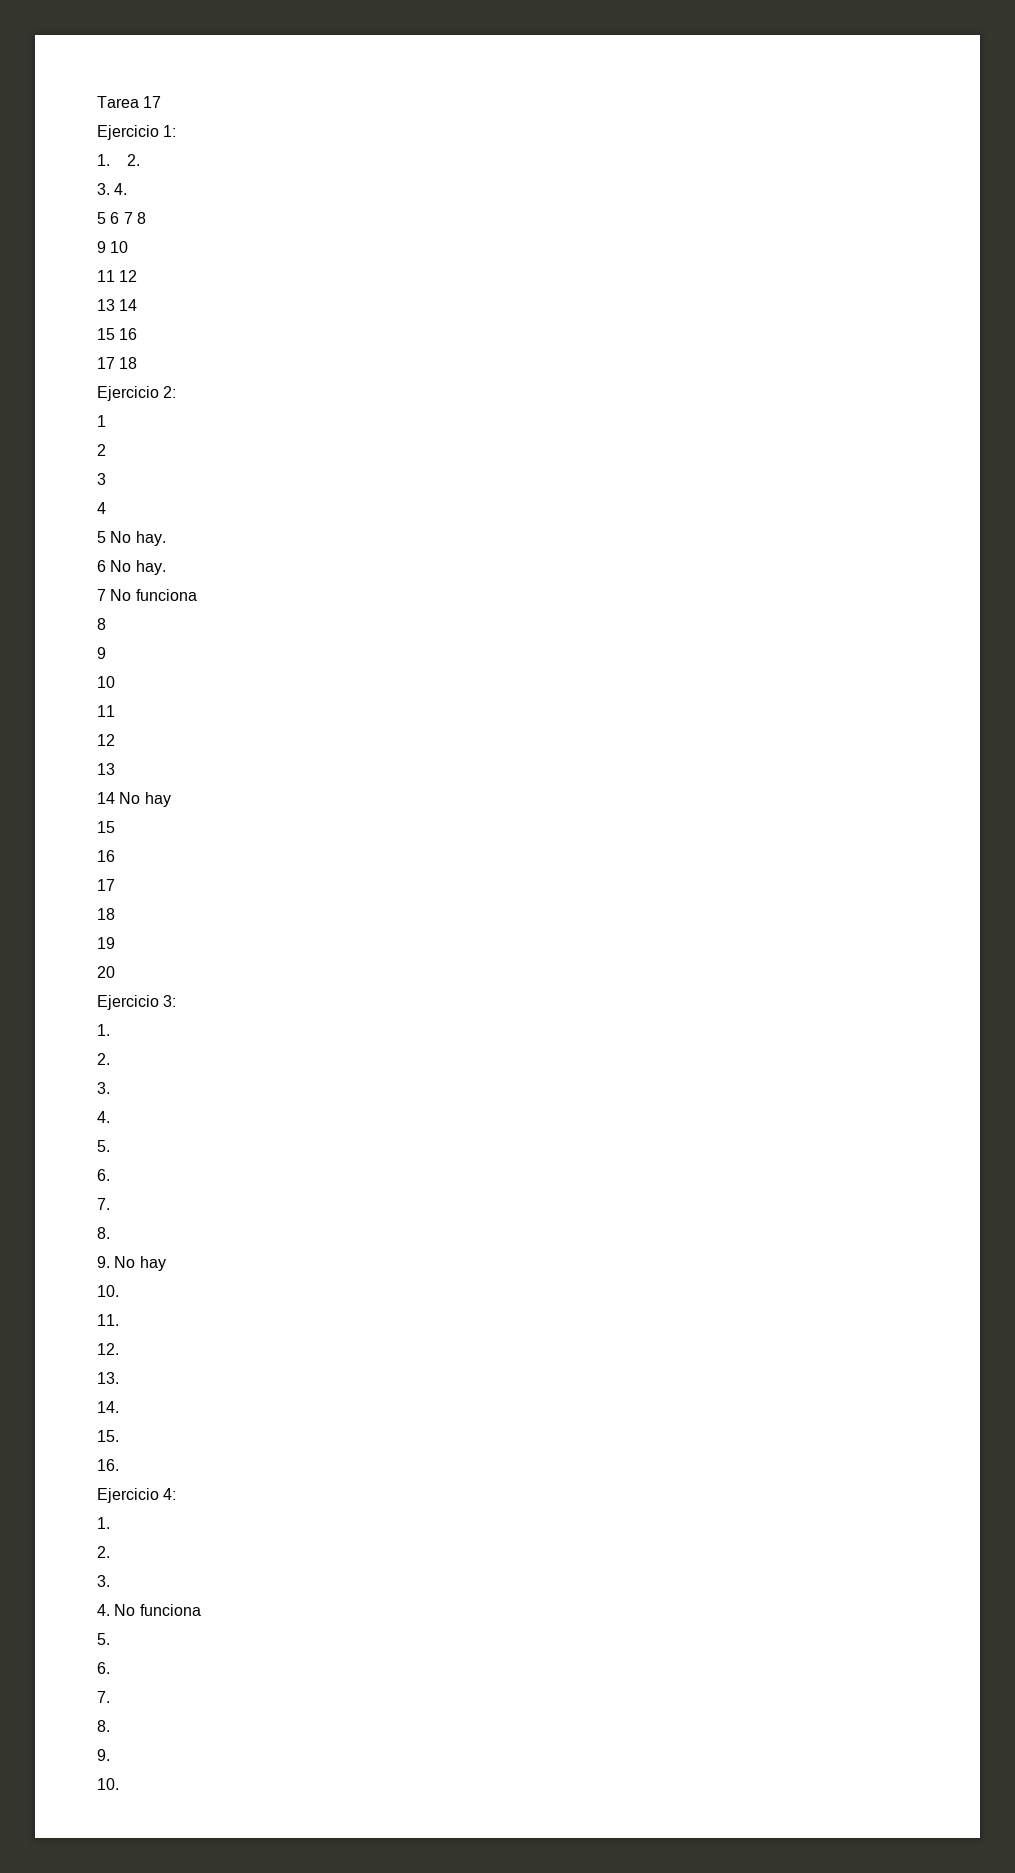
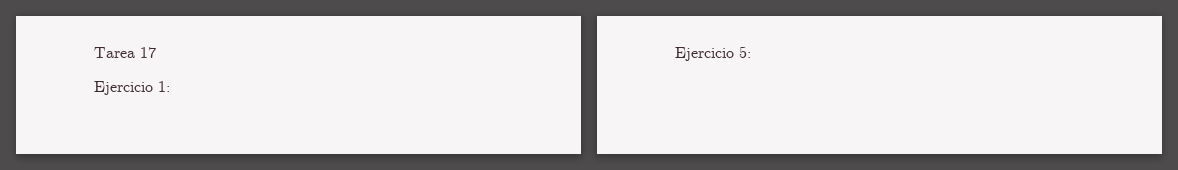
- 1. 2.
- 3. 4.
- 5 6 7 8
- 9 10
- 11 12
- 13 14
- 15 16
- 17 18
- Ejercicio 2:
- 1
- 2
- 3
- 4
- 5 No hay.
- 6 No hay.
- 7 No funciona
- 8
- 9
- 10
- 11
- 12
- 13
- 14 No hay
- 15
- 16
- 17
- 18
- 19
- 20
- Ejercicio 3:
- 1.
- 2.
- 3.
- 4.
- 5.
- 6.
- 7.
- 8.
- 9. No hay
- 10.
- 11.
- 12.
- 13.
- 14.
- 15.
- 16.
- Ejercicio 4:
- 1.
- 2.
- 3.
- 4. No funciona
- 5.
- 6.
- 7.
- 8.
- 9.
- 10.
+ Ejercicio 5:

